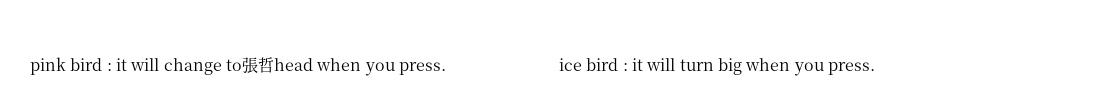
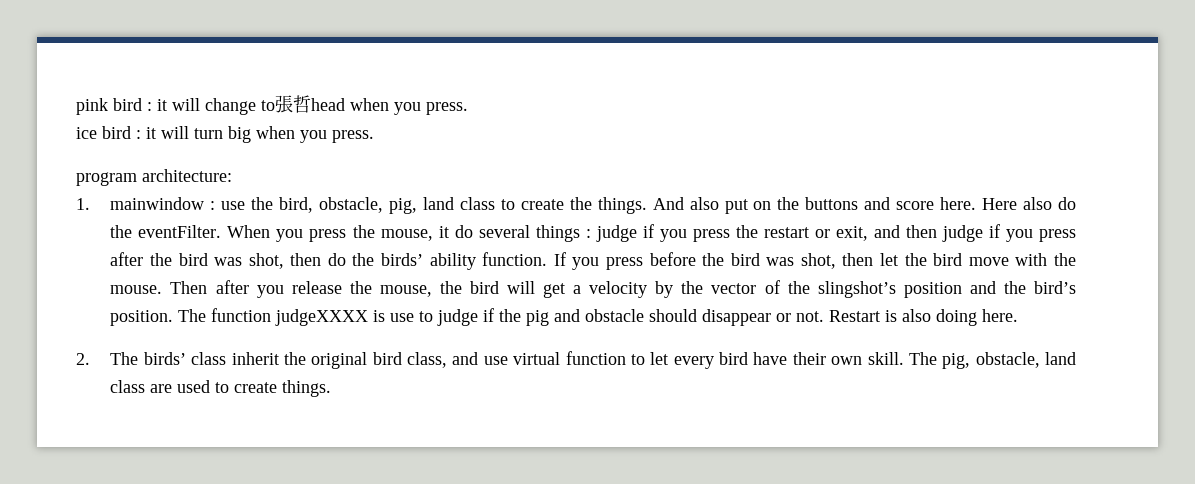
+ program architecture:
+ 1. mainwindow : use the bird, obstacle, pig, land class to create the things. And also put on the buttons and score here. Here also do the eventFilter. When you press the mouse, it do several things : judge if you press the restart or exit, and then judge if you press after the bird was shot, then do the birds’ ability function. If you press before the bird was shot, then let the bird move with the mouse. Then after you release the mouse, the bird will get a velocity by the vector of the slingshot’s position and the bird’s position. The function judgeXXXX is use to judge if the pig and obstacle should disappear or not. Restart is also doing here.
+ 2. The birds’ class inherit the original bird class, and use virtual function to let every bird have their own skill. The pig, obstacle, land class are used to create things.

